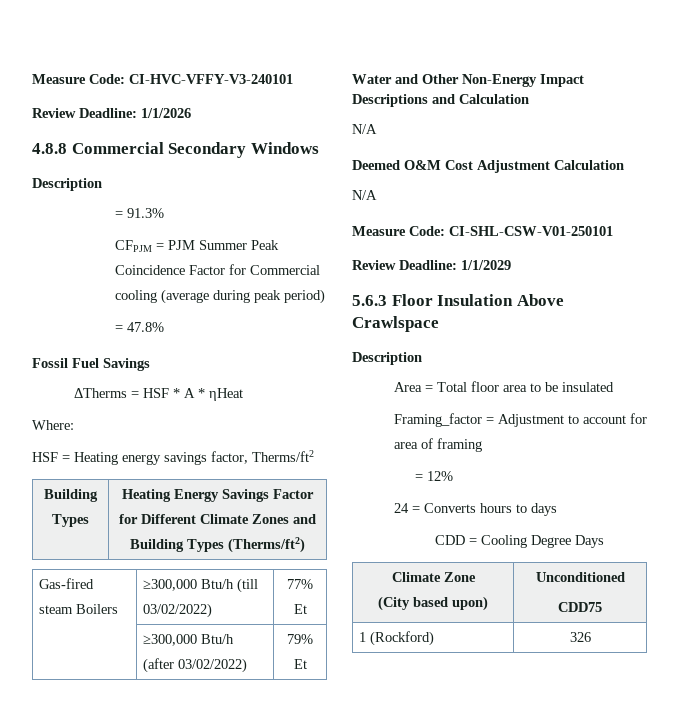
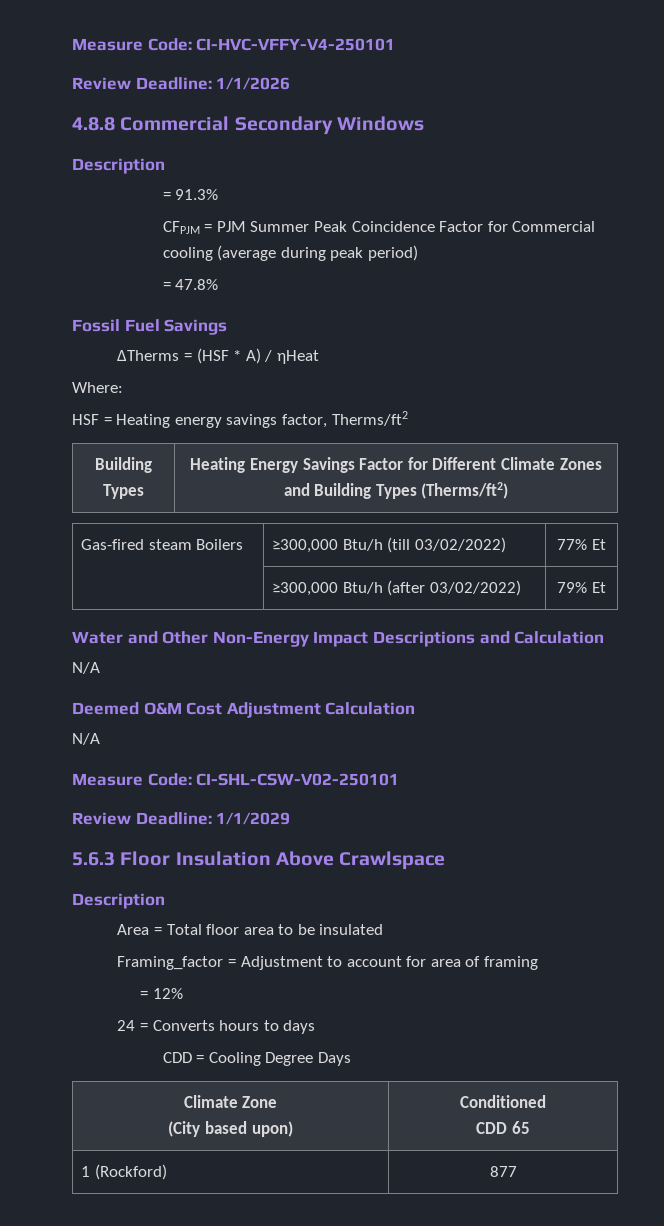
- Measure Code: CI-HVC-VFFY-V3-240101
+ Measure Code: CI-HVC-VFFY-V4-250101
- ΔTherms = HSF * A * ηHeat
+ ΔTherms = (HSF * A) / ηHeat
- Measure Code: CI-SHL-CSW-V01-250101
+ Measure Code: CI-SHL-CSW-V02-250101
  Climate Zone
- (City based upon) | Unconditioned
- CDD75
+ (City based upon) | Conditioned
+ CDD 65
- 1 (Rockford) | 326
+ 1 (Rockford) | 877

